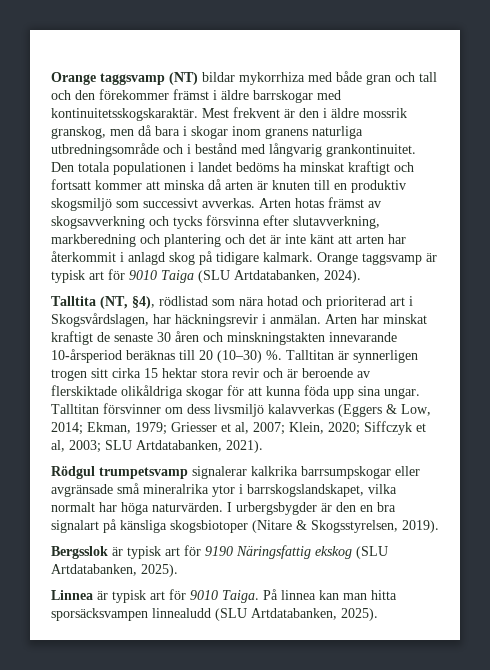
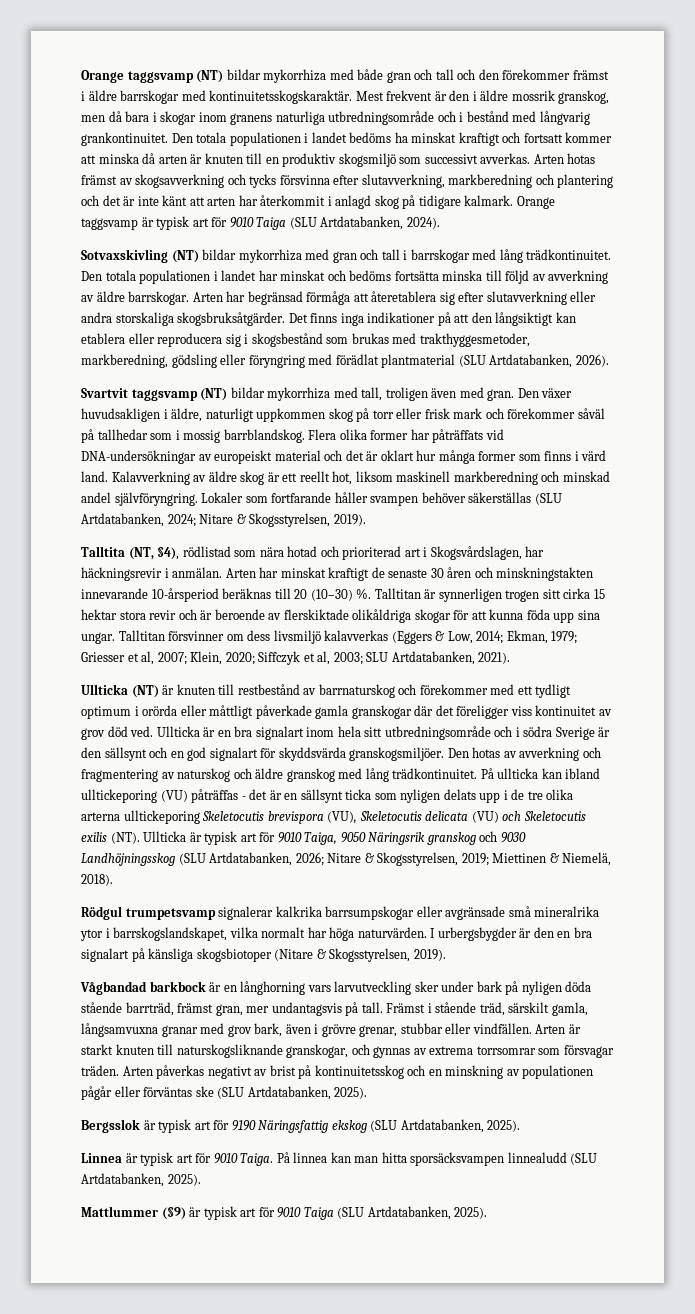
+ Sotvaxskivling (NT) bildar mykorrhiza med gran och tall i barrskogar med lång trädkontinuitet. Den totala populationen i landet har minskat och bedöms fortsätta minska till följd av avverkning av äldre barrskogar. Arten har begränsad förmåga att återetablera sig efter slutavverkning eller andra storskaliga skogsbruksåtgärder. Det finns inga indikationer på att den långsiktigt kan etablera eller reproducera sig i skogsbestånd som brukas med trakthyggesmetoder, markberedning, gödsling eller föryngring med förädlat plantmaterial (SLU Artdatabanken, 2026).
+ Svartvit taggsvamp (NT) bildar mykorrhiza med tall, troligen även med gran. Den växer huvudsakligen i äldre, naturligt uppkommen skog på torr eller frisk mark och förekommer såväl på tallhedar som i mossig barrblandskog. Flera olika former har påträffats vid DNA-undersökningar av europeiskt material och det är oklart hur många former som finns i värd land. Kalavverkning av äldre skog är ett reellt hot, liksom maskinell markberedning och minskad andel självföryngring. Lokaler som fortfarande håller svampen behöver säkerställas (SLU Artdatabanken, 2024; Nitare & Skogsstyrelsen, 2019).
+ Ullticka (NT) är knuten till restbestånd av barrnaturskog och förekommer med ett tydligt optimum i orörda eller måttligt påverkade gamla granskogar där det föreligger viss kontinuitet av grov död ved. Ullticka är en bra signalart inom hela sitt utbredningsområde och i södra Sverige är den sällsynt och en god signalart för skyddsvärda granskogsmiljöer. Den hotas av avverkning och fragmentering av naturskog och äldre granskog med lång trädkontinuitet. På ullticka kan ibland ulltickeporing (VU) påträffas - det är en sällsynt ticka som nyligen delats upp i de tre olika arterna ulltickeporing Skeletocutis brevispora (VU), Skeletocutis delicata (VU) och Skeletocutis exilis (NT). Ullticka är typisk art för 9010 Taiga, 9050 Näringsrik granskog och 9030 Landhöjningsskog (SLU Artdatabanken, 2026; Nitare & Skogsstyrelsen, 2019; Miettinen & Niemelä, 2018).
+ Vågbandad barkbock är en långhorning vars larvutveckling sker under bark på nyligen döda stående barrträd, främst gran, mer undantagsvis på tall. Främst i stående träd, särskilt gamla, långsamvuxna granar med grov bark, även i grövre grenar, stubbar eller vindfällen. Arten är starkt knuten till naturskogsliknande granskogar, och gynnas av extrema torrsomrar som försvagar träden. Arten påverkas negativt av brist på kontinuitetsskog och en minskning av populationen pågår eller förväntas ske (SLU Artdatabanken, 2025).
+ Mattlummer (§9) är typisk art för 9010 Taiga (SLU Artdatabanken, 2025).

